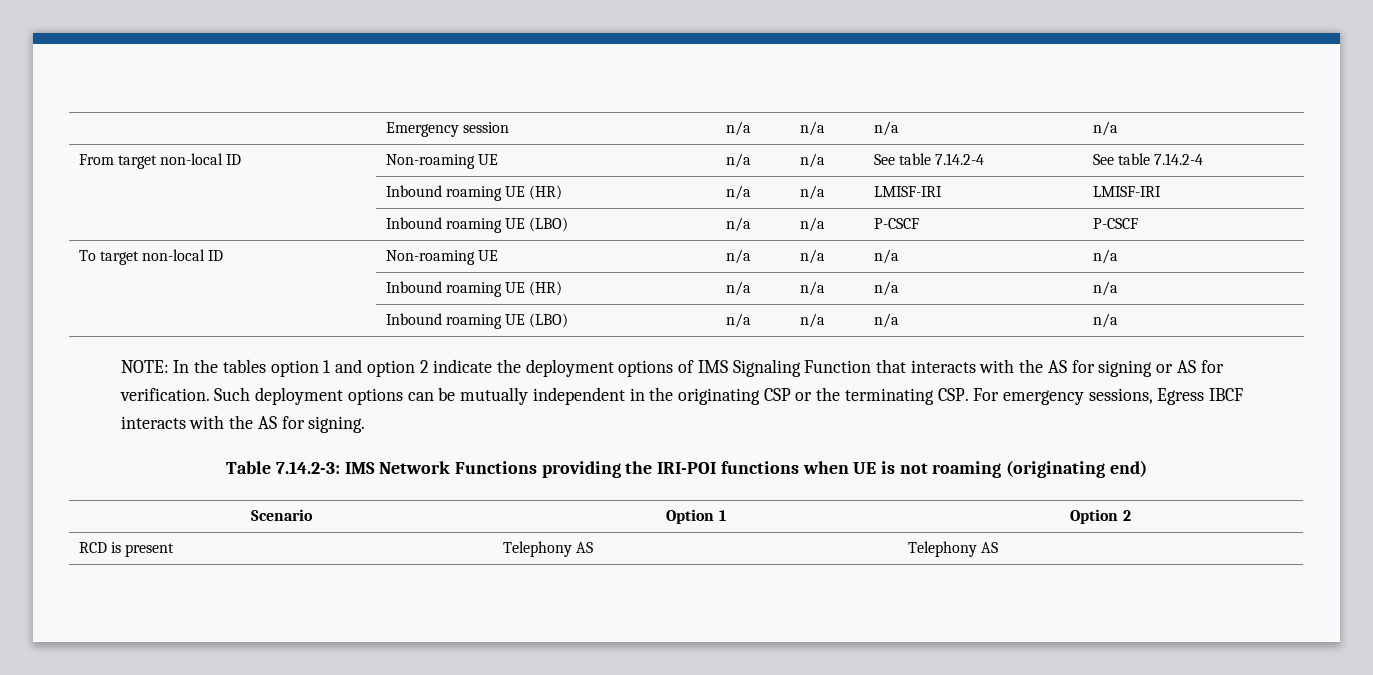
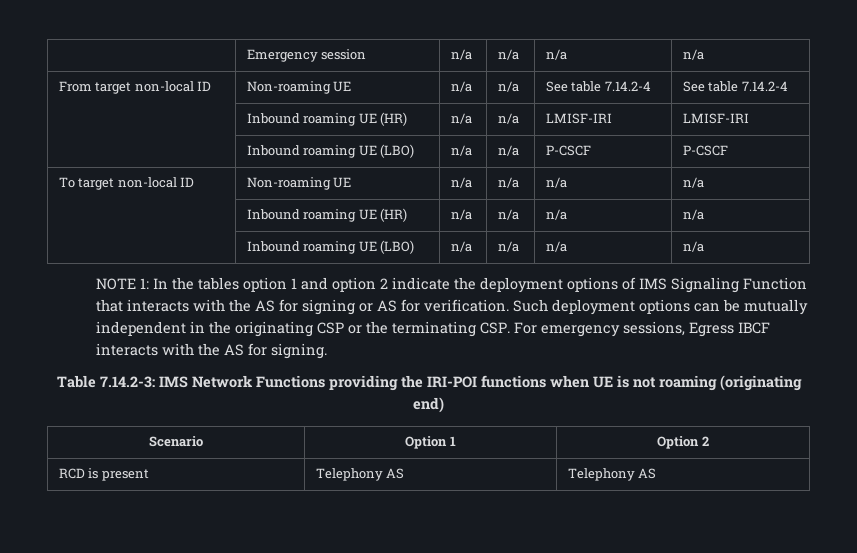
- NOTE: In the tables option 1 and option 2 indicate the deployment options of IMS Signaling Function that interacts with the AS for signing or AS for verification.
+ NOTE 1: In the tables option 1 and option 2 indicate the deployment options of IMS Signaling Function that interacts with the AS for signing or AS for verification.

